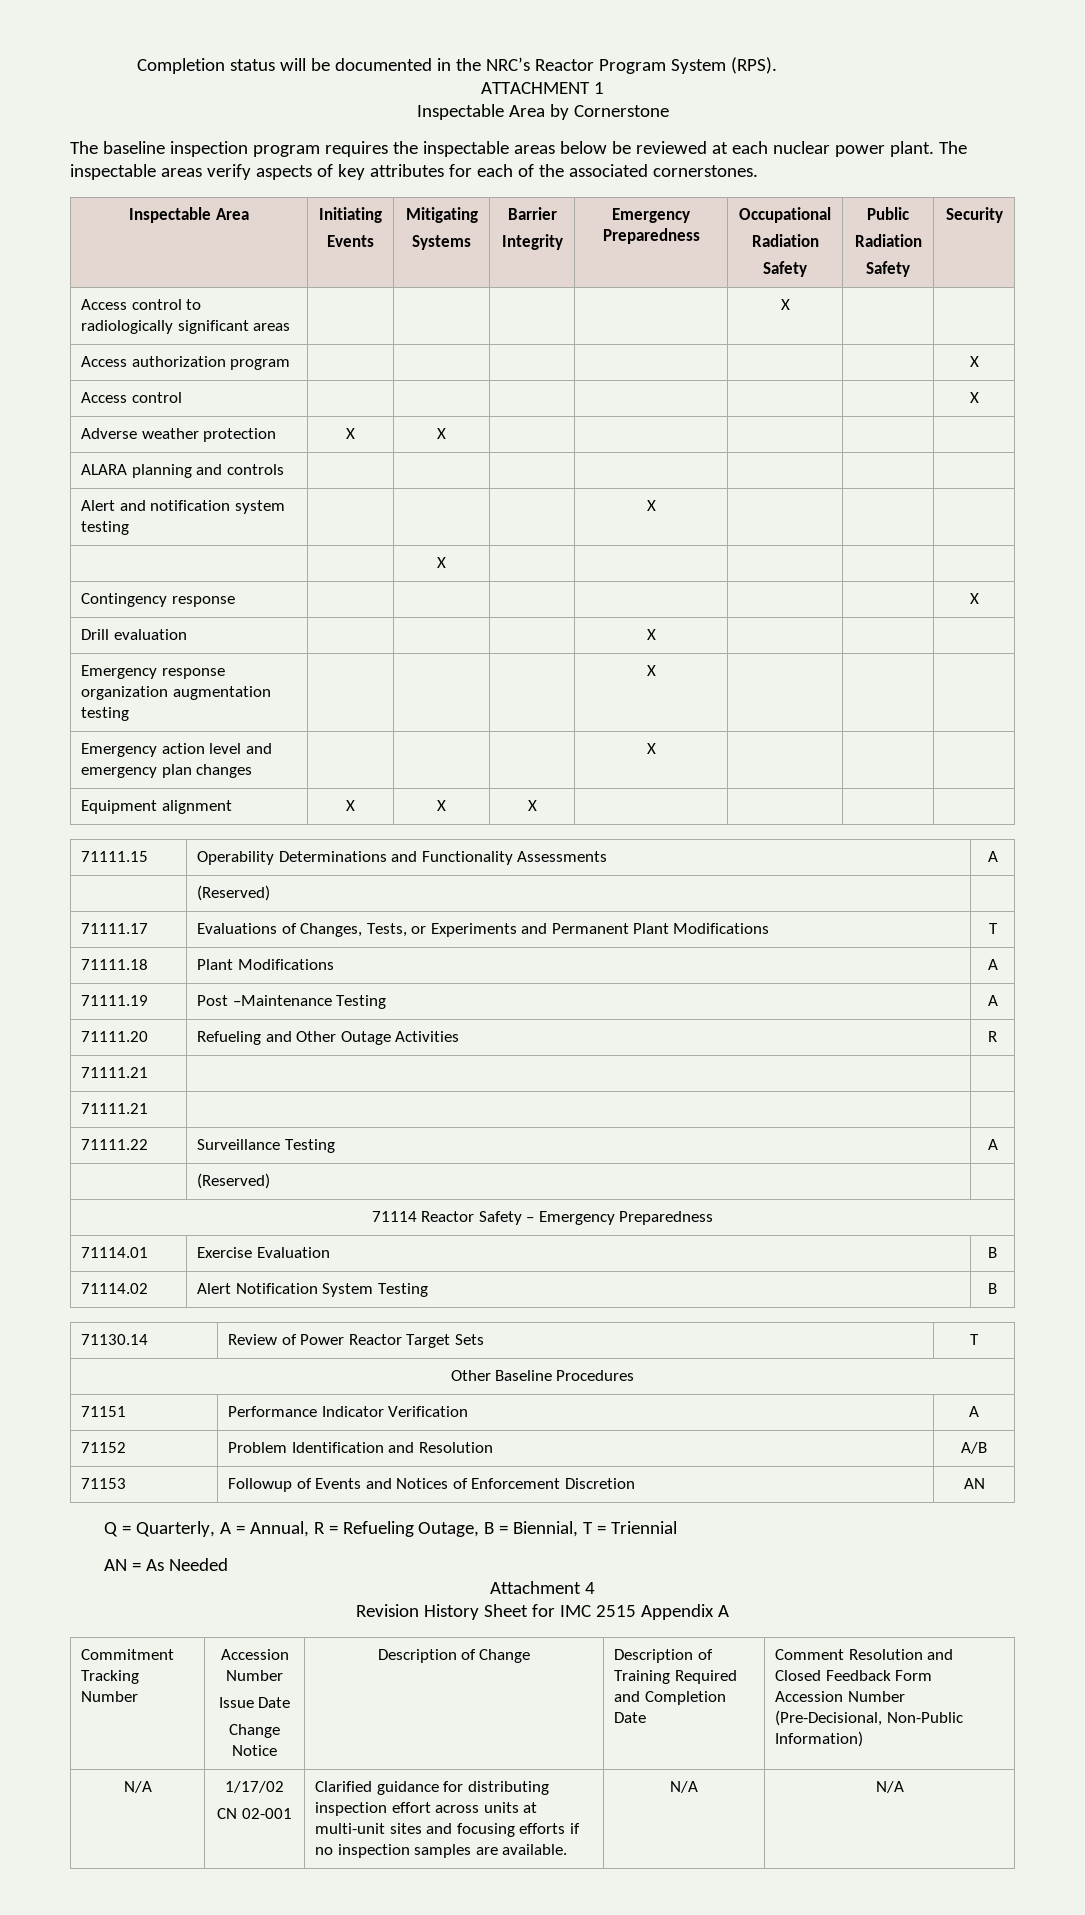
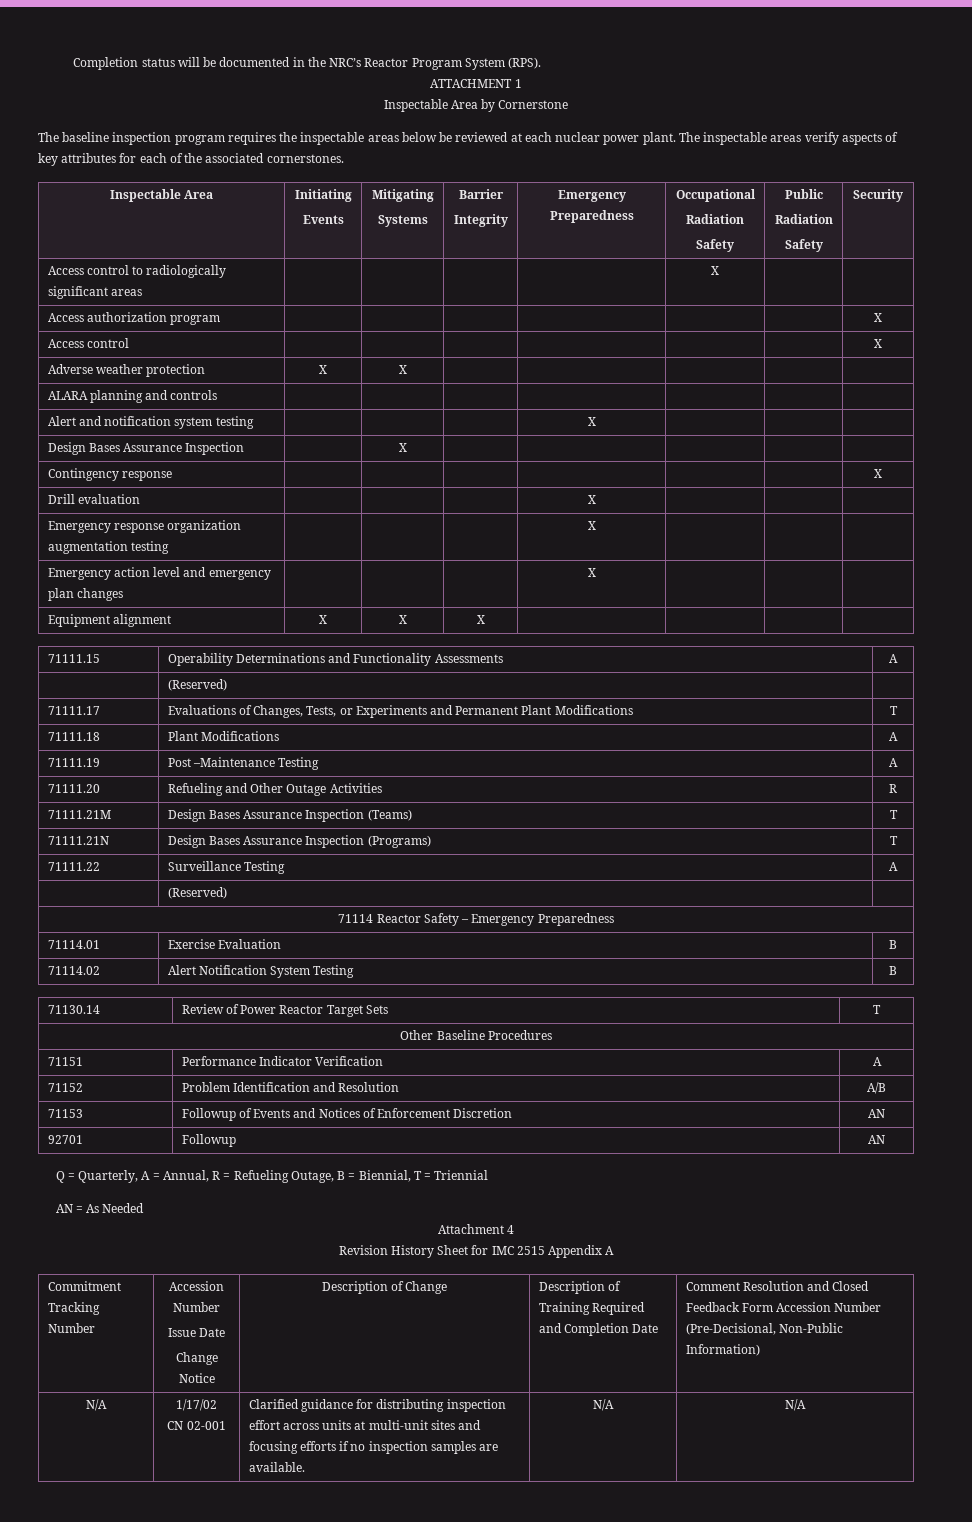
- | | X | | | | |
+ Design Bases Assurance Inspection | | X | | | | |
  71111.20 | Refueling and Other Outage Activities | R
- 71111.21 | |
- 71111.21 | |
+ 71111.21M | Design Bases Assurance Inspection (Teams) | T
+ 71111.21N | Design Bases Assurance Inspection (Programs) | T
+ 92701 | Followup | AN

